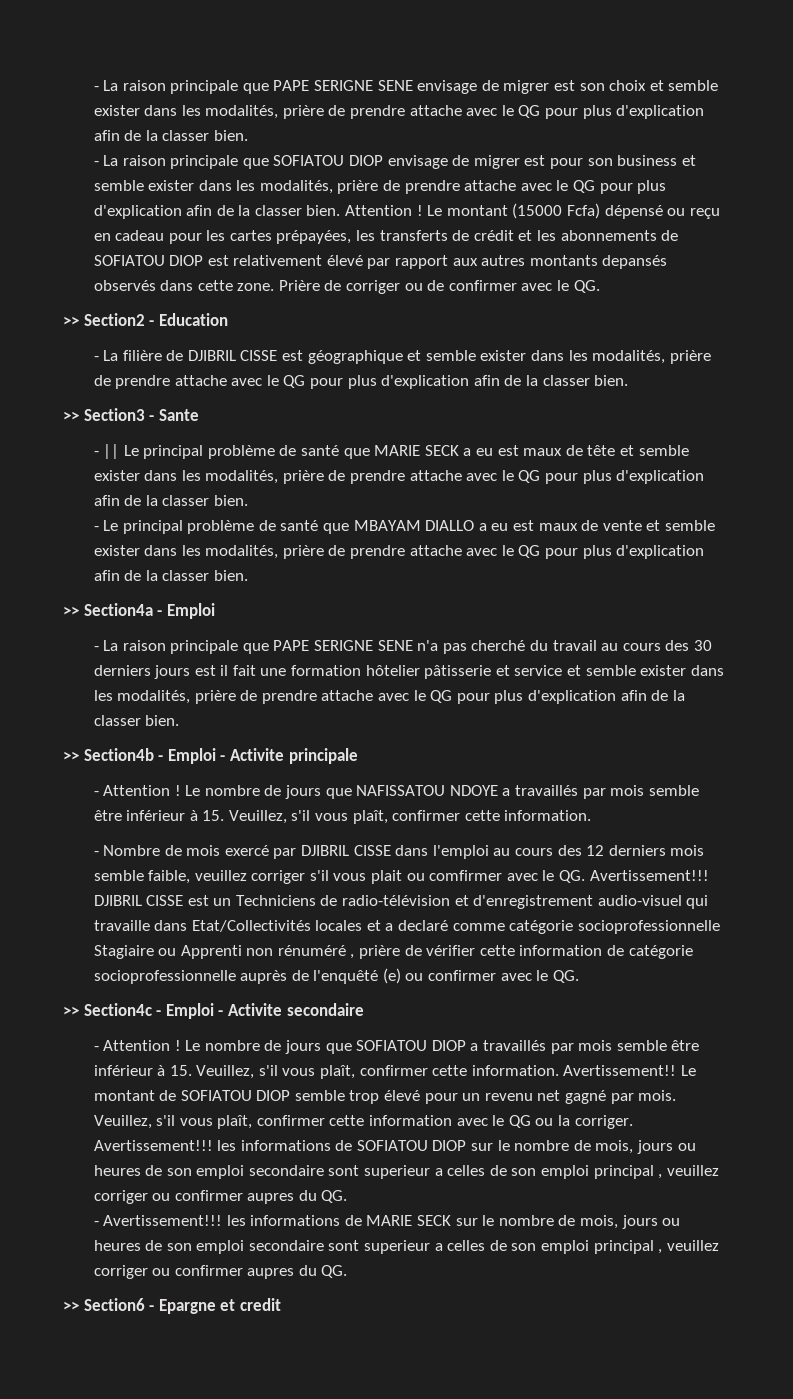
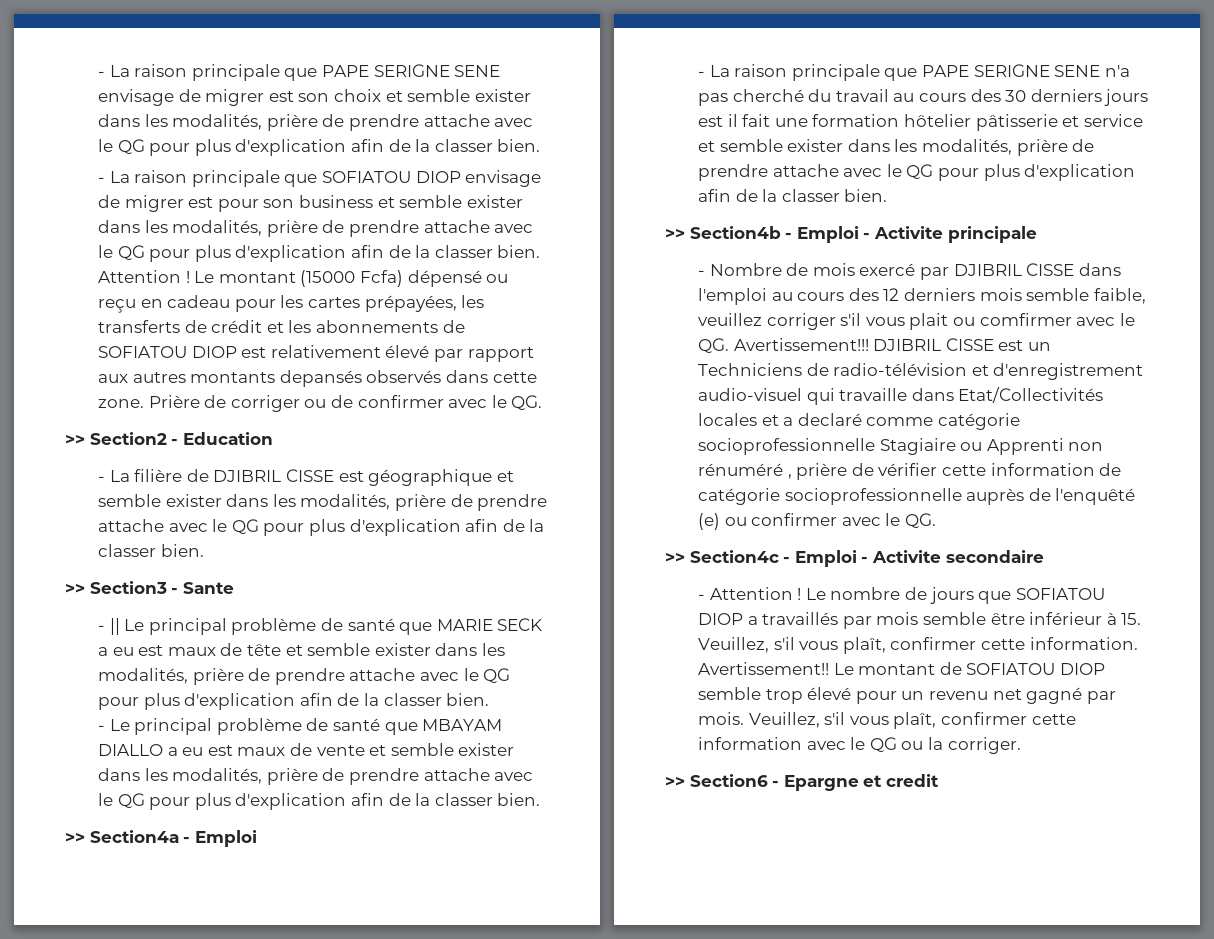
- - Attention ! Le nombre de jours que NAFISSATOU NDOYE a travaillés par mois semble être inférieur à 15. Veuillez, s'il vous plaît, confirmer cette information.
- Avertissement!!! les informations de SOFIATOU DIOP sur le nombre de mois, jours ou heures de son emploi secondaire sont superieur a celles de son emploi principal , veuillez corriger ou confirmer aupres du QG.
- - Avertissement!!! les informations de MARIE SECK sur le nombre de mois, jours ou heures de son emploi secondaire sont superieur a celles de son emploi principal , veuillez corriger ou confirmer aupres du QG.

